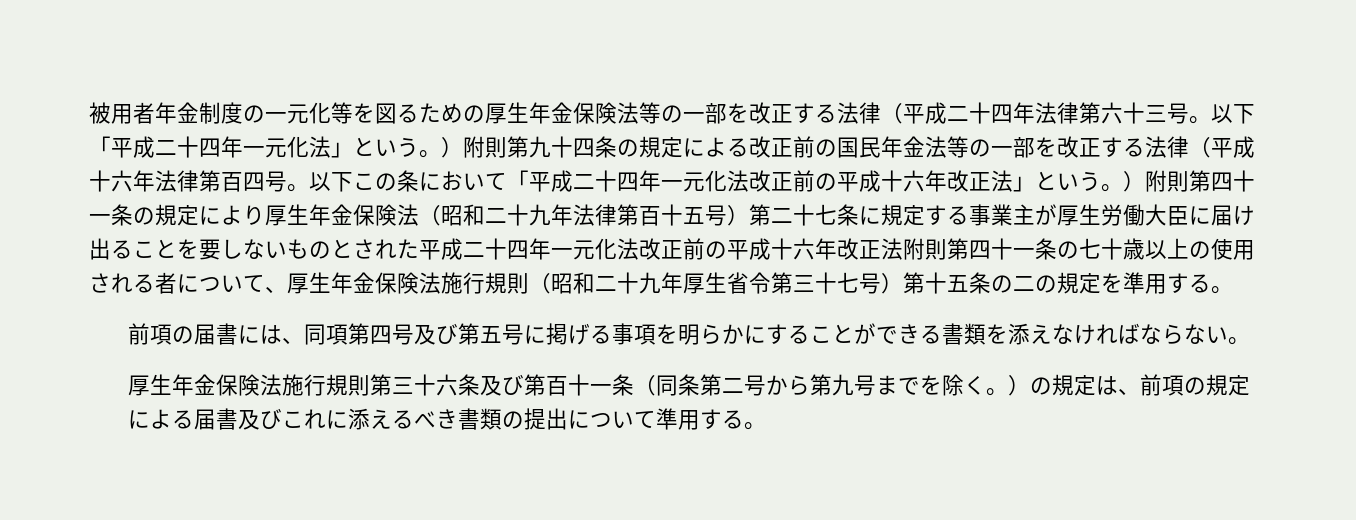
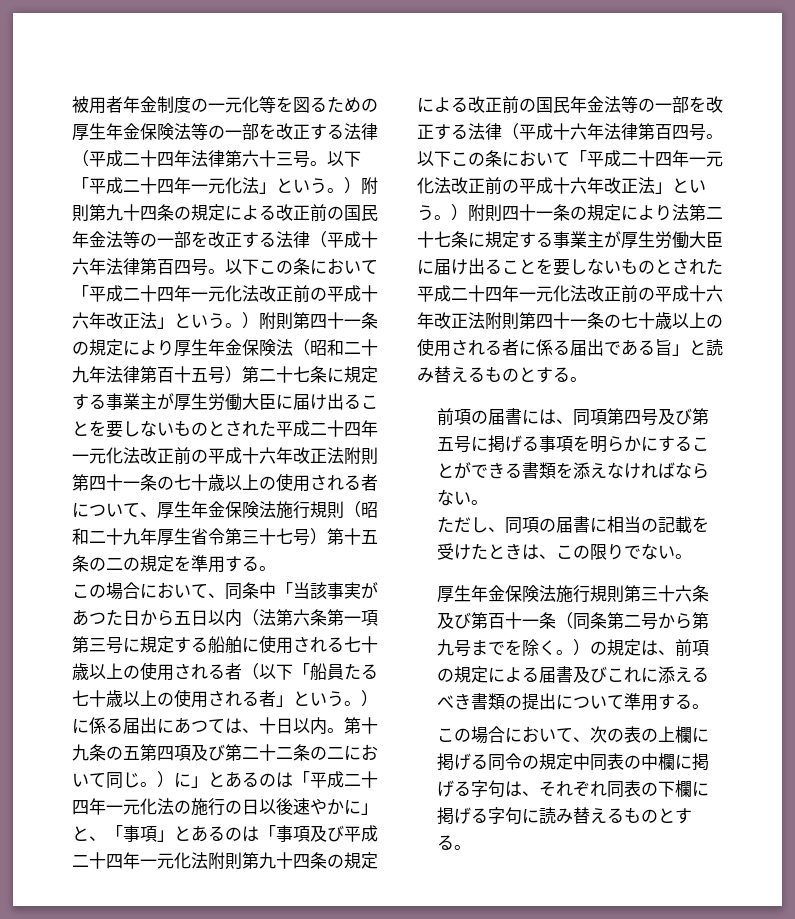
+ この場合において、同条中「当該事実があつた日から五日以内（法第六条第一項第三号に規定する船舶に使用される七十歳以上の使用される者（以下「船員たる七十歳以上の使用される者」という。）に係る届出にあつては、十日以内。第十九条の五第四項及び第二十二条の二において同じ。）に」とあるのは「平成二十四年一元化法の施行の日以後速やかに」と、「事項」とあるのは「事項及び平成二十四年一元化法附則第九十四条の規定による改正前の国民年金法等の一部を改正する法律（平成十六年法律第百四号。以下この条において「平成二十四年一元化法改正前の平成十六年改正法」という。）附則四十一条の規定により法第二十七条に規定する事業主が厚生労働大臣に届け出ることを要しないものとされた平成二十四年一元化法改正前の平成十六年改正法附則第四十一条の七十歳以上の使用される者に係る届出である旨」と読み替えるものとする。
+ ただし、同項の届書に相当の記載を受けたときは、この限りでない。
+ この場合において、次の表の上欄に掲げる同令の規定中同表の中欄に掲げる字句は、それぞれ同表の下欄に掲げる字句に読み替えるものとする。

